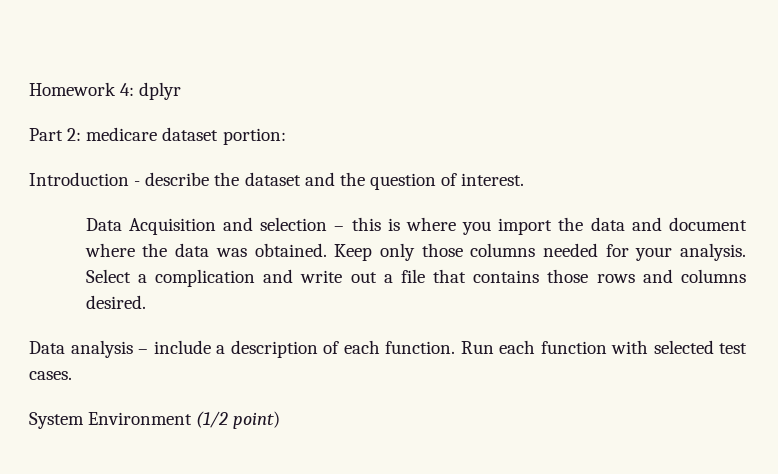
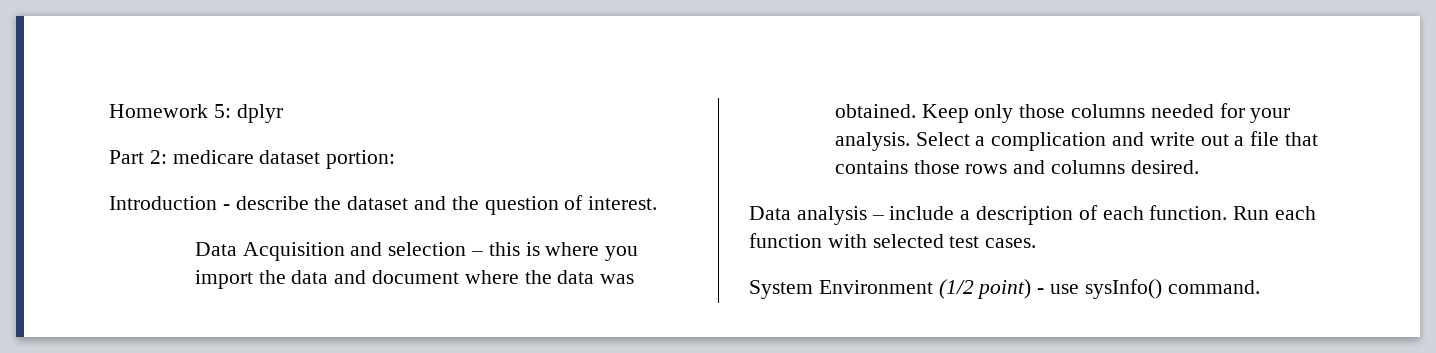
- Homework 4: dplyr
+ Homework 5: dplyr
- System Environment (1/2 point)
+ System Environment (1/2 point) - use sysInfo() command.

